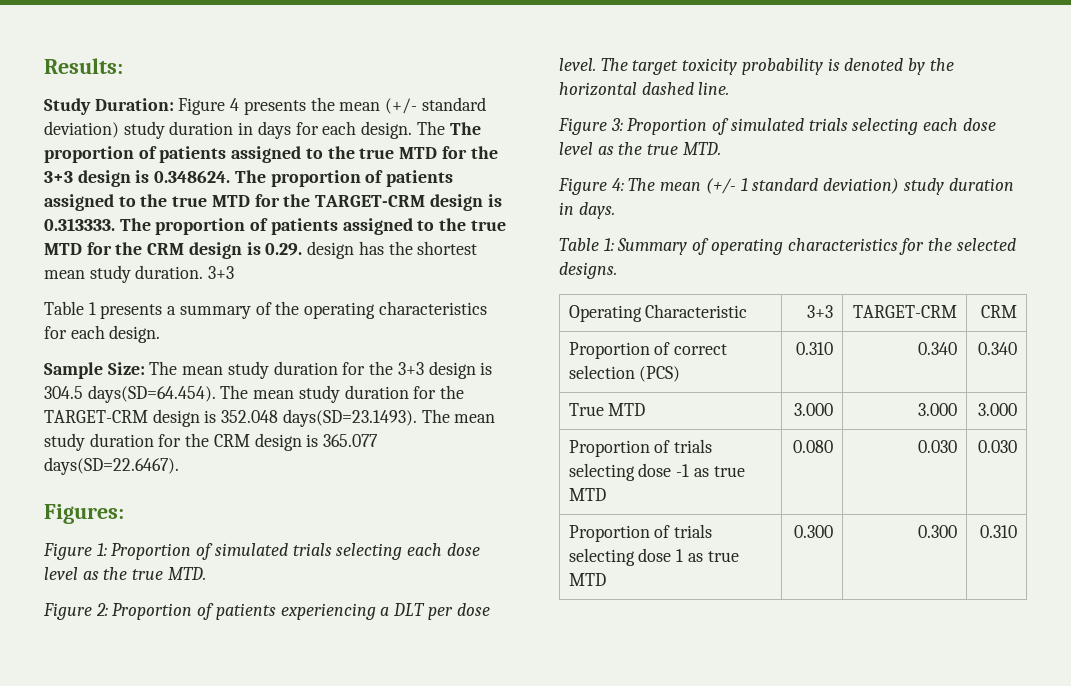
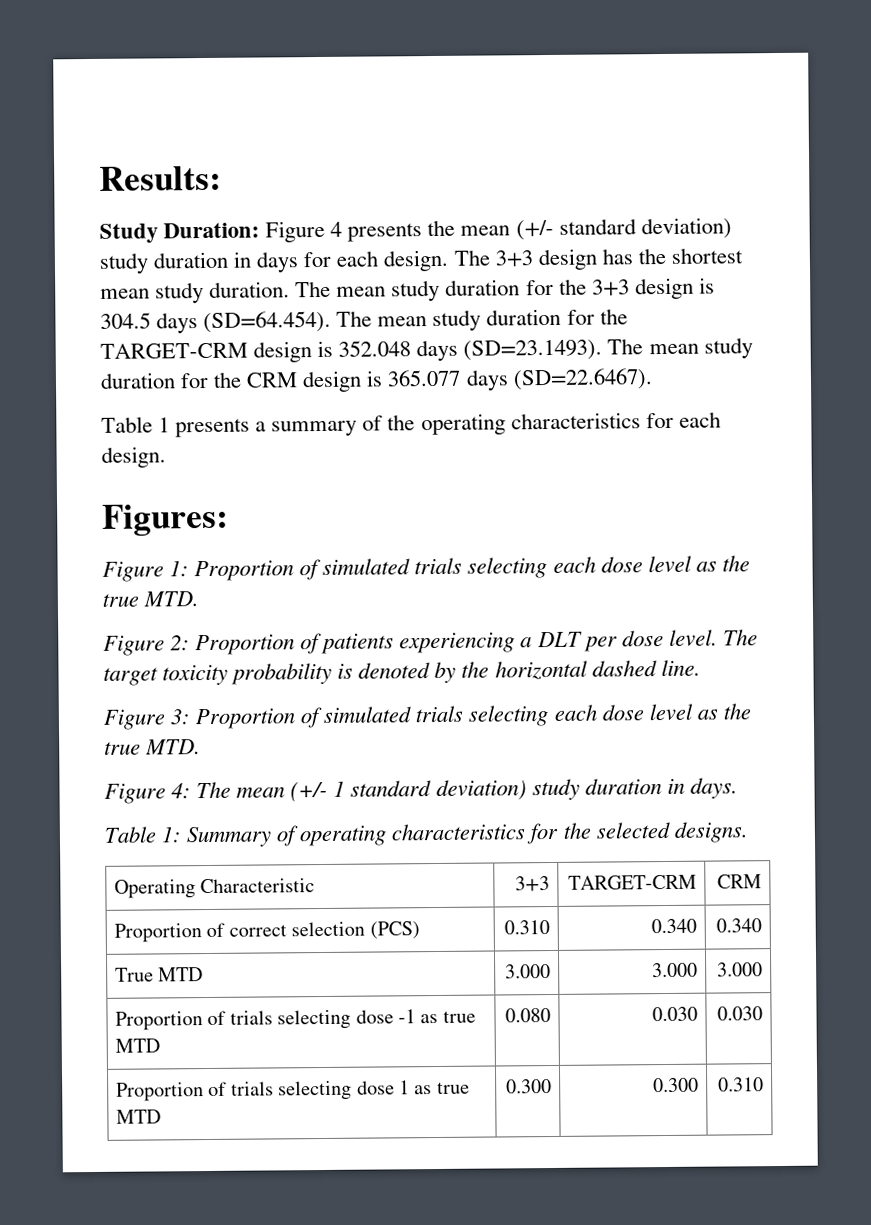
- The The proportion of patients assigned to the true MTD for the 3+3 design is 0.348624. The proportion of patients assigned to the true MTD for the TARGET-CRM design is 0.313333. The proportion of patients assigned to the true MTD for the CRM design is 0.29. design has the shortest mean study duration. 3+3
+ The 3+3 design has the shortest mean study duration. The mean study duration for the 3+3 design is 304.5 days (SD=64.454). The mean study duration for the TARGET-CRM design is 352.048 days (SD=23.1493). The mean study duration for the CRM design is 365.077 days (SD=22.6467).
- Sample Size: The mean study duration for the 3+3 design is 304.5 days(SD=64.454). The mean study duration for the TARGET-CRM design is 352.048 days(SD=23.1493). The mean study duration for the CRM design is 365.077 days(SD=22.6467).

